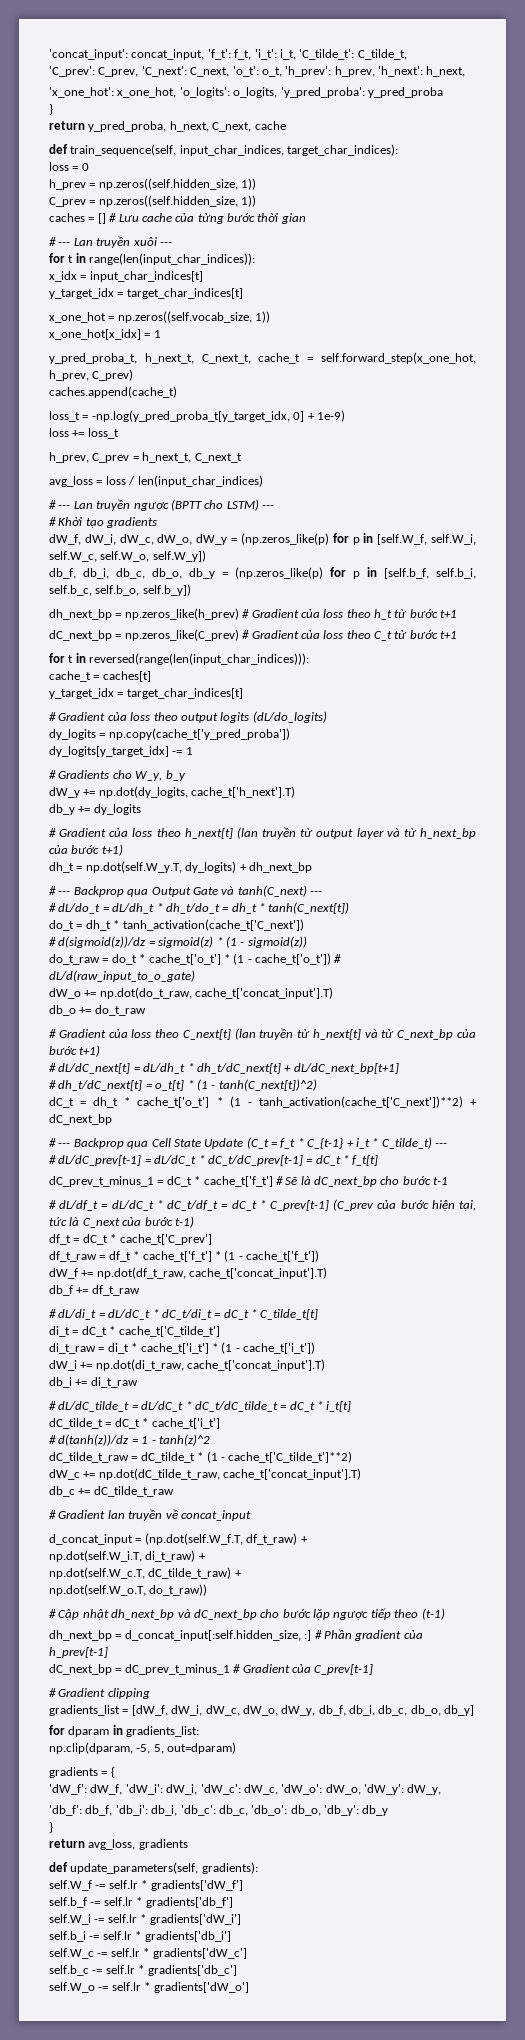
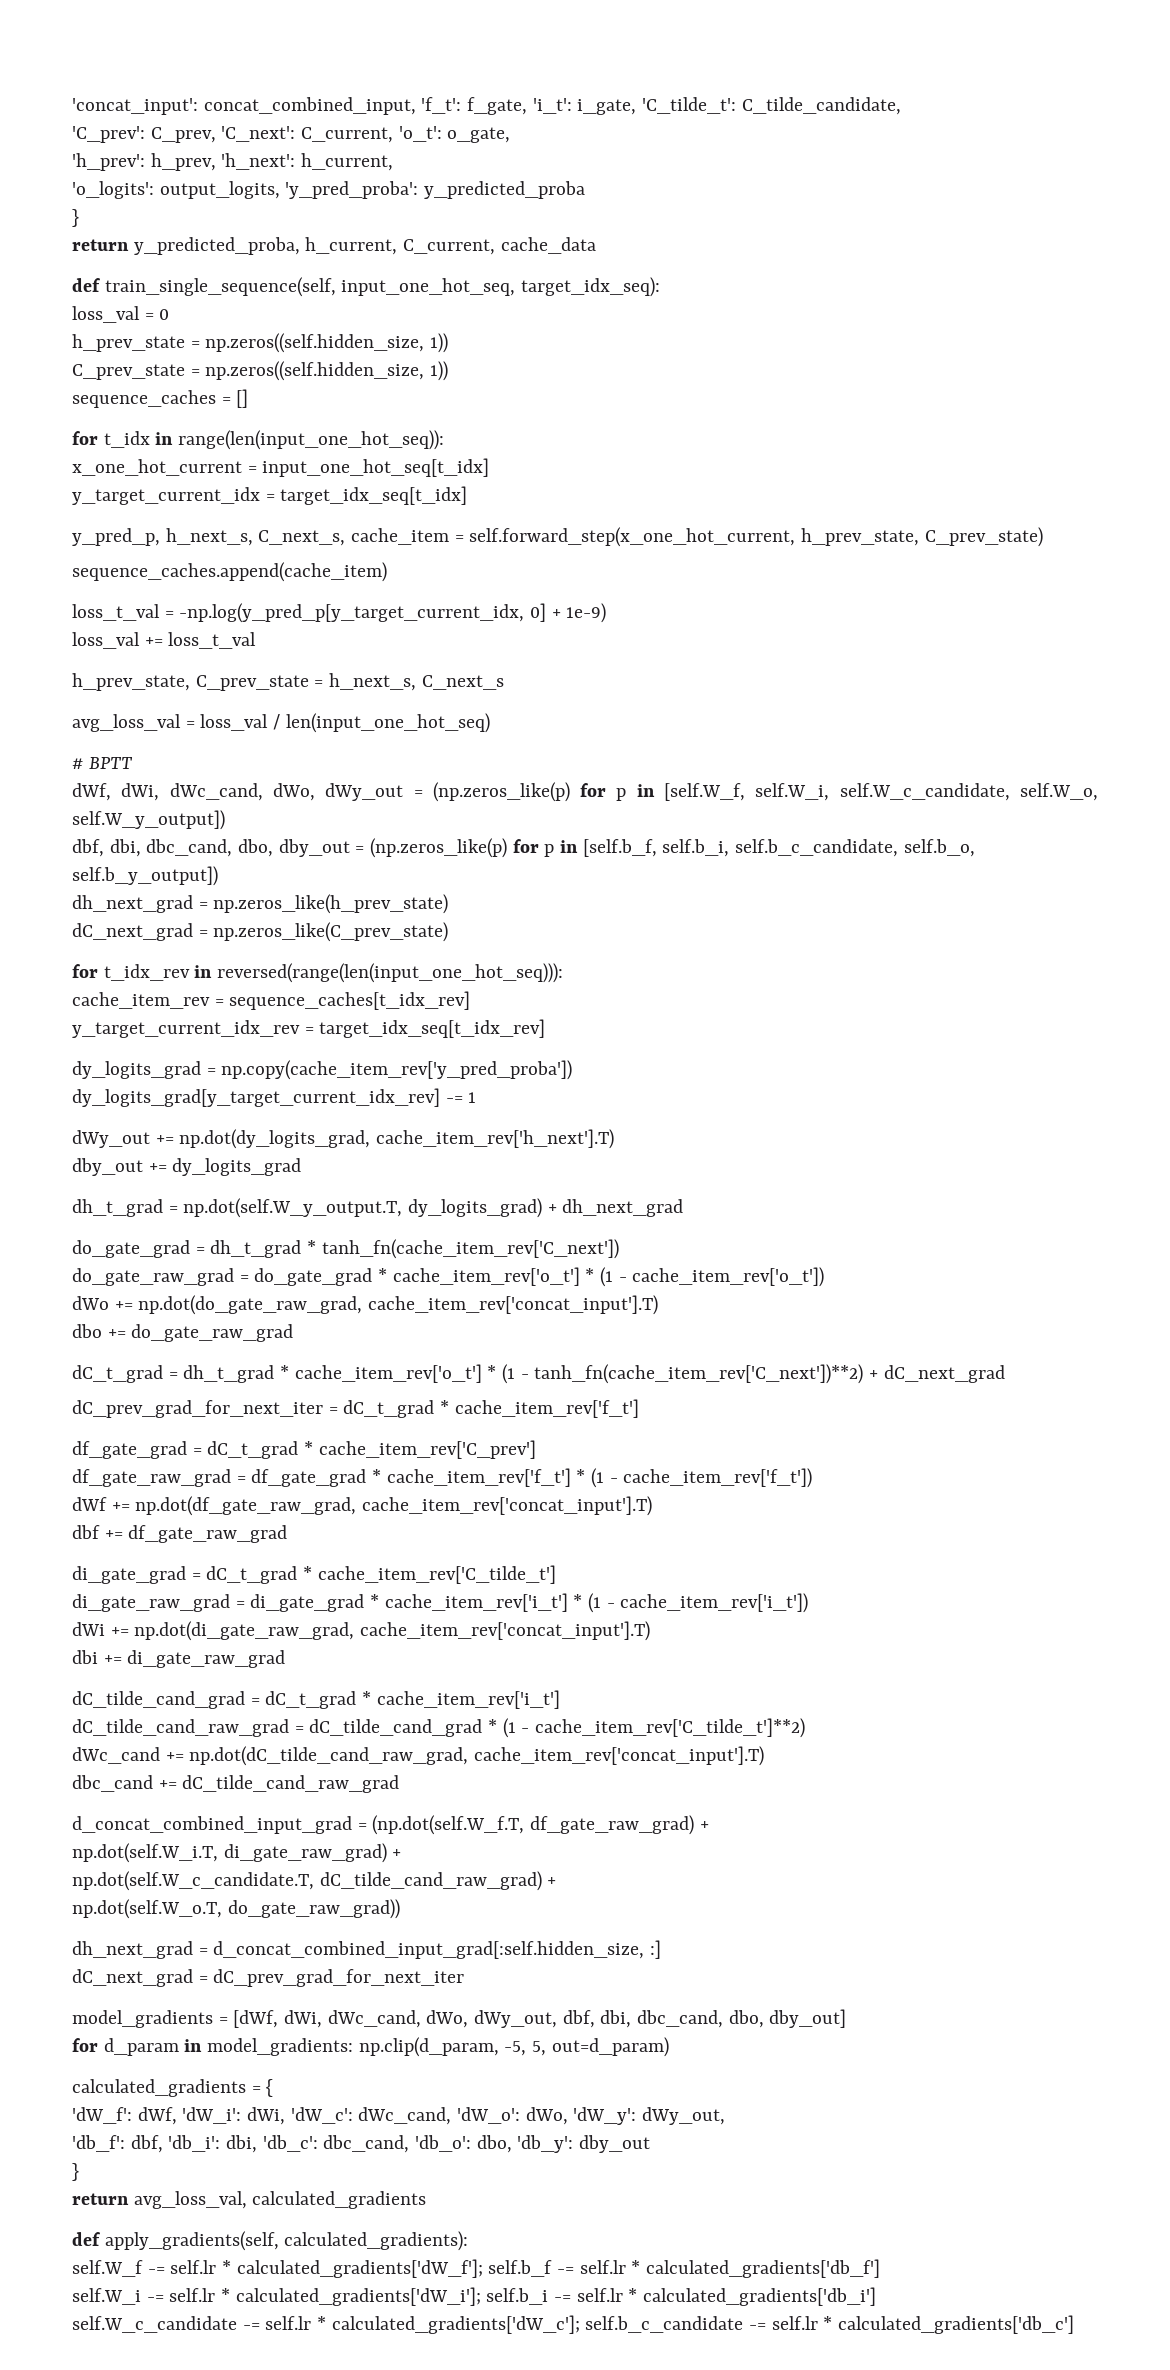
- 'concat_input': concat_input, 'f_t': f_t, 'i_t': i_t, 'C_tilde_t': C_tilde_t,
- 'C_prev': C_prev, 'C_next': C_next, 'o_t': o_t, 'h_prev': h_prev, 'h_next': h_next,
- 'x_one_hot': x_one_hot, 'o_logits': o_logits, 'y_pred_proba': y_pred_proba
+ 'concat_input': concat_combined_input, 'f_t': f_gate, 'i_t': i_gate, 'C_tilde_t': C_tilde_candidate,
+ 'C_prev': C_prev, 'C_next': C_current, 'o_t': o_gate,
+ 'h_prev': h_prev, 'h_next': h_current,
+ 'o_logits': output_logits, 'y_pred_proba': y_predicted_proba
  }
- return y_pred_proba, h_next, C_next, cache
- def train_sequence(self, input_char_indices, target_char_indices):
- loss = 0
+ return y_predicted_proba, h_current, C_current, cache_data
+ def train_single_sequence(self, input_one_hot_seq, target_idx_seq):
+ loss_val = 0
- h_prev = np.zeros((self.hidden_size, 1))
- C_prev = np.zeros((self.hidden_size, 1))
- caches = [] # Lưu cache của từng bước thời gian
- # --- Lan truyền xuôi ---
- for t in range(len(input_char_indices)):
- x_idx = input_char_indices[t]
- y_target_idx = target_char_indices[t]
- x_one_hot = np.zeros((self.vocab_size, 1))
- x_one_hot[x_idx] = 1
- y_pred_proba_t, h_next_t, C_next_t, cache_t = self.forward_step(x_one_hot, h_prev, C_prev)
- caches.append(cache_t)
- loss_t = -np.log(y_pred_proba_t[y_target_idx, 0] + 1e-9)
- loss += loss_t
- h_prev, C_prev = h_next_t, C_next_t
- avg_loss = loss / len(input_char_indices)
- # --- Lan truyền ngược (BPTT cho LSTM) ---
- # Khởi tạo gradients
- dW_f, dW_i, dW_c, dW_o, dW_y = (np.zeros_like(p) for p in [self.W_f, self.W_i, self.W_c, self.W_o, self.W_y])
- db_f, db_i, db_c, db_o, db_y = (np.zeros_like(p) for p in [self.b_f, self.b_i, self.b_c, self.b_o, self.b_y])
- dh_next_bp = np.zeros_like(h_prev) # Gradient của loss theo h_t từ bước t+1
- dC_next_bp = np.zeros_like(C_prev) # Gradient của loss theo C_t từ bước t+1
- for t in reversed(range(len(input_char_indices))):
- cache_t = caches[t]
- y_target_idx = target_char_indices[t]
- # Gradient của loss theo output logits (dL/do_logits)
- dy_logits = np.copy(cache_t['y_pred_proba'])
- dy_logits[y_target_idx] -= 1
- # Gradients cho W_y, b_y
- dW_y += np.dot(dy_logits, cache_t['h_next'].T)
- db_y += dy_logits
- # Gradient của loss theo h_next[t] (lan truyền từ output layer và từ h_next_bp của bước t+1)
- dh_t = np.dot(self.W_y.T, dy_logits) + dh_next_bp
- # --- Backprop qua Output Gate và tanh(C_next) ---
- # dL/do_t = dL/dh_t * dh_t/do_t = dh_t * tanh(C_next[t])
- do_t = dh_t * tanh_activation(cache_t['C_next'])
- # d(sigmoid(z))/dz = sigmoid(z) * (1 - sigmoid(z))
- do_t_raw = do_t * cache_t['o_t'] * (1 - cache_t['o_t']) # dL/d(raw_input_to_o_gate)
- dW_o += np.dot(do_t_raw, cache_t['concat_input'].T)
- db_o += do_t_raw
- # Gradient của loss theo C_next[t] (lan truyền từ h_next[t] và từ C_next_bp của bước t+1)
- # dL/dC_next[t] = dL/dh_t * dh_t/dC_next[t] + dL/dC_next_bp[t+1]
- # dh_t/dC_next[t] = o_t[t] * (1 - tanh(C_next[t])^2)
- dC_t = dh_t * cache_t['o_t'] * (1 - tanh_activation(cache_t['C_next'])**2) + dC_next_bp
- # --- Backprop qua Cell State Update (C_t = f_t * C_{t-1} + i_t * C_tilde_t) ---
- # dL/dC_prev[t-1] = dL/dC_t * dC_t/dC_prev[t-1] = dC_t * f_t[t]
- dC_prev_t_minus_1 = dC_t * cache_t['f_t'] # Sẽ là dC_next_bp cho bước t-1
- # dL/df_t = dL/dC_t * dC_t/df_t = dC_t * C_prev[t-1] (C_prev của bước hiện tại, tức là C_next của bước t-1)
- df_t = dC_t * cache_t['C_prev']
- df_t_raw = df_t * cache_t['f_t'] * (1 - cache_t['f_t'])
- dW_f += np.dot(df_t_raw, cache_t['concat_input'].T)
- db_f += df_t_raw
- # dL/di_t = dL/dC_t * dC_t/di_t = dC_t * C_tilde_t[t]
- di_t = dC_t * cache_t['C_tilde_t']
- di_t_raw = di_t * cache_t['i_t'] * (1 - cache_t['i_t'])
- dW_i += np.dot(di_t_raw, cache_t['concat_input'].T)
- db_i += di_t_raw
- # dL/dC_tilde_t = dL/dC_t * dC_t/dC_tilde_t = dC_t * i_t[t]
- dC_tilde_t = dC_t * cache_t['i_t']
- # d(tanh(z))/dz = 1 - tanh(z)^2
- dC_tilde_t_raw = dC_tilde_t * (1 - cache_t['C_tilde_t']**2)
- dW_c += np.dot(dC_tilde_t_raw, cache_t['concat_input'].T)
- db_c += dC_tilde_t_raw
- # Gradient lan truyền về concat_input
- d_concat_input = (np.dot(self.W_f.T, df_t_raw) +
+ h_prev_state = np.zeros((self.hidden_size, 1))
+ C_prev_state = np.zeros((self.hidden_size, 1))
+ sequence_caches = []
+ for t_idx in range(len(input_one_hot_seq)):
+ x_one_hot_current = input_one_hot_seq[t_idx]
+ y_target_current_idx = target_idx_seq[t_idx]
+ y_pred_p, h_next_s, C_next_s, cache_item = self.forward_step(x_one_hot_current, h_prev_state, C_prev_state)
+ sequence_caches.append(cache_item)
+ loss_t_val = -np.log(y_pred_p[y_target_current_idx, 0] + 1e-9)
+ loss_val += loss_t_val
+ h_prev_state, C_prev_state = h_next_s, C_next_s
+ avg_loss_val = loss_val / len(input_one_hot_seq)
+ # BPTT
+ dWf, dWi, dWc_cand, dWo, dWy_out = (np.zeros_like(p) for p in [self.W_f, self.W_i, self.W_c_candidate, self.W_o, self.W_y_output])
+ dbf, dbi, dbc_cand, dbo, dby_out = (np.zeros_like(p) for p in [self.b_f, self.b_i, self.b_c_candidate, self.b_o, self.b_y_output])
+ dh_next_grad = np.zeros_like(h_prev_state)
+ dC_next_grad = np.zeros_like(C_prev_state)
+ for t_idx_rev in reversed(range(len(input_one_hot_seq))):
+ cache_item_rev = sequence_caches[t_idx_rev]
+ y_target_current_idx_rev = target_idx_seq[t_idx_rev]
+ dy_logits_grad = np.copy(cache_item_rev['y_pred_proba'])
+ dy_logits_grad[y_target_current_idx_rev] -= 1
+ dWy_out += np.dot(dy_logits_grad, cache_item_rev['h_next'].T)
+ dby_out += dy_logits_grad
+ dh_t_grad = np.dot(self.W_y_output.T, dy_logits_grad) + dh_next_grad
+ do_gate_grad = dh_t_grad * tanh_fn(cache_item_rev['C_next'])
+ do_gate_raw_grad = do_gate_grad * cache_item_rev['o_t'] * (1 - cache_item_rev['o_t'])
+ dWo += np.dot(do_gate_raw_grad, cache_item_rev['concat_input'].T)
+ dbo += do_gate_raw_grad
+ dC_t_grad = dh_t_grad * cache_item_rev['o_t'] * (1 - tanh_fn(cache_item_rev['C_next'])**2) + dC_next_grad
+ dC_prev_grad_for_next_iter = dC_t_grad * cache_item_rev['f_t']
+ df_gate_grad = dC_t_grad * cache_item_rev['C_prev']
+ df_gate_raw_grad = df_gate_grad * cache_item_rev['f_t'] * (1 - cache_item_rev['f_t'])
+ dWf += np.dot(df_gate_raw_grad, cache_item_rev['concat_input'].T)
+ dbf += df_gate_raw_grad
+ di_gate_grad = dC_t_grad * cache_item_rev['C_tilde_t']
+ di_gate_raw_grad = di_gate_grad * cache_item_rev['i_t'] * (1 - cache_item_rev['i_t'])
+ dWi += np.dot(di_gate_raw_grad, cache_item_rev['concat_input'].T)
+ dbi += di_gate_raw_grad
+ dC_tilde_cand_grad = dC_t_grad * cache_item_rev['i_t']
+ dC_tilde_cand_raw_grad = dC_tilde_cand_grad * (1 - cache_item_rev['C_tilde_t']**2)
+ dWc_cand += np.dot(dC_tilde_cand_raw_grad, cache_item_rev['concat_input'].T)
+ dbc_cand += dC_tilde_cand_raw_grad
+ d_concat_combined_input_grad = (np.dot(self.W_f.T, df_gate_raw_grad) +
- np.dot(self.W_i.T, di_t_raw) +
- np.dot(self.W_c.T, dC_tilde_t_raw) +
+ np.dot(self.W_i.T, di_gate_raw_grad) +
+ np.dot(self.W_c_candidate.T, dC_tilde_cand_raw_grad) +
- np.dot(self.W_o.T, do_t_raw))
- # Cập nhật dh_next_bp và dC_next_bp cho bước lặp ngược tiếp theo (t-1)
- dh_next_bp = d_concat_input[:self.hidden_size, :] # Phần gradient của h_prev[t-1]
- dC_next_bp = dC_prev_t_minus_1 # Gradient của C_prev[t-1]
- # Gradient clipping
- gradients_list = [dW_f, dW_i, dW_c, dW_o, dW_y, db_f, db_i, db_c, db_o, db_y]
- for dparam in gradients_list:
- np.clip(dparam, -5, 5, out=dparam)
- gradients = {
- 'dW_f': dW_f, 'dW_i': dW_i, 'dW_c': dW_c, 'dW_o': dW_o, 'dW_y': dW_y,
- 'db_f': db_f, 'db_i': db_i, 'db_c': db_c, 'db_o': db_o, 'db_y': db_y
+ np.dot(self.W_o.T, do_gate_raw_grad))
+ dh_next_grad = d_concat_combined_input_grad[:self.hidden_size, :]
+ dC_next_grad = dC_prev_grad_for_next_iter
+ model_gradients = [dWf, dWi, dWc_cand, dWo, dWy_out, dbf, dbi, dbc_cand, dbo, dby_out]
+ for d_param in model_gradients: np.clip(d_param, -5, 5, out=d_param)
+ calculated_gradients = {
+ 'dW_f': dWf, 'dW_i': dWi, 'dW_c': dWc_cand, 'dW_o': dWo, 'dW_y': dWy_out,
+ 'db_f': dbf, 'db_i': dbi, 'db_c': dbc_cand, 'db_o': dbo, 'db_y': dby_out
  }
- return avg_loss, gradients
- def update_parameters(self, gradients):
+ return avg_loss_val, calculated_gradients
+ def apply_gradients(self, calculated_gradients):
- self.W_f -= self.lr * gradients['dW_f']
- self.b_f -= self.lr * gradients['db_f']
+ self.W_f -= self.lr * calculated_gradients['dW_f']; self.b_f -= self.lr * calculated_gradients['db_f']
- self.W_i -= self.lr * gradients['dW_i']
- self.b_i -= self.lr * gradients['db_i']
- self.W_c -= self.lr * gradients['dW_c']
- self.b_c -= self.lr * gradients['db_c']
- self.W_o -= self.lr * gradients['dW_o']
+ self.W_i -= self.lr * calculated_gradients['dW_i']; self.b_i -= self.lr * calculated_gradients['db_i']
+ self.W_c_candidate -= self.lr * calculated_gradients['dW_c']; self.b_c_candidate -= self.lr * calculated_gradients['db_c']

